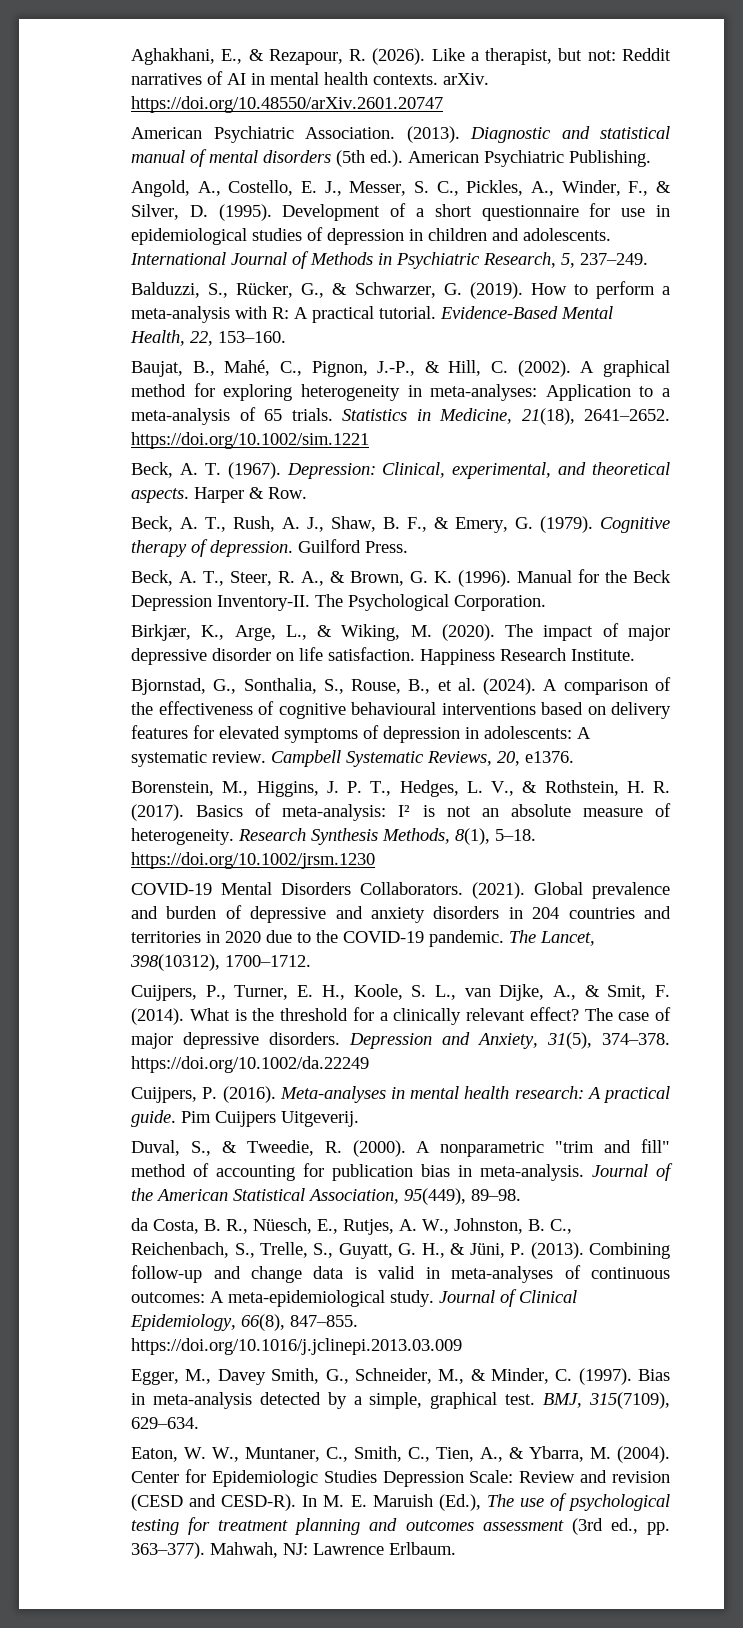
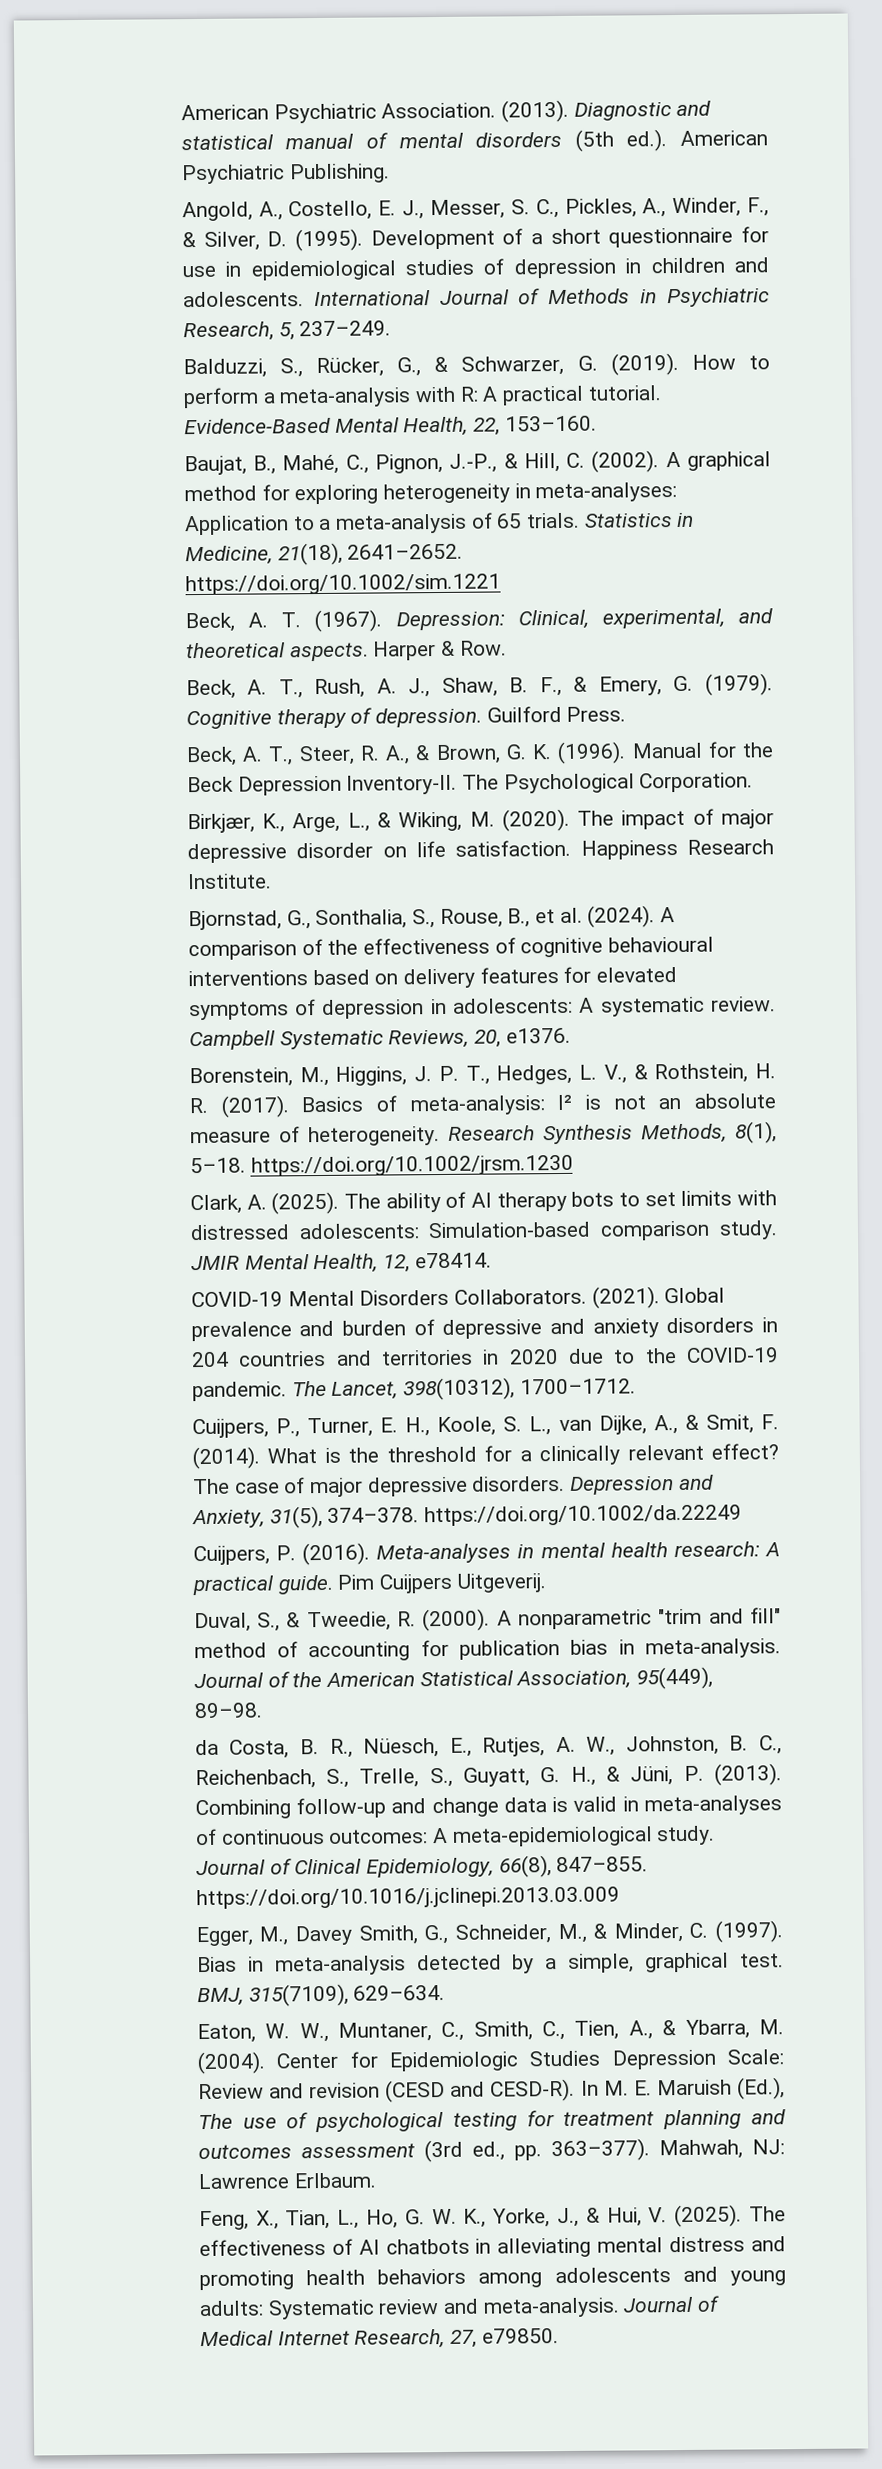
- Aghakhani, E., & Rezapour, R. (2026). Like a therapist, but not: Reddit narratives of AI in mental health contexts. arXiv. https://doi.org/10.48550/arXiv.2601.20747
+ Clark, A. (2025). The ability of AI therapy bots to set limits with distressed adolescents: Simulation-based comparison study. JMIR Mental Health, 12, e78414.
+ Feng, X., Tian, L., Ho, G. W. K., Yorke, J., & Hui, V. (2025). The effectiveness of AI chatbots in alleviating mental distress and promoting health behaviors among adolescents and young adults: Systematic review and meta-analysis. Journal of Medical Internet Research, 27, e79850.

